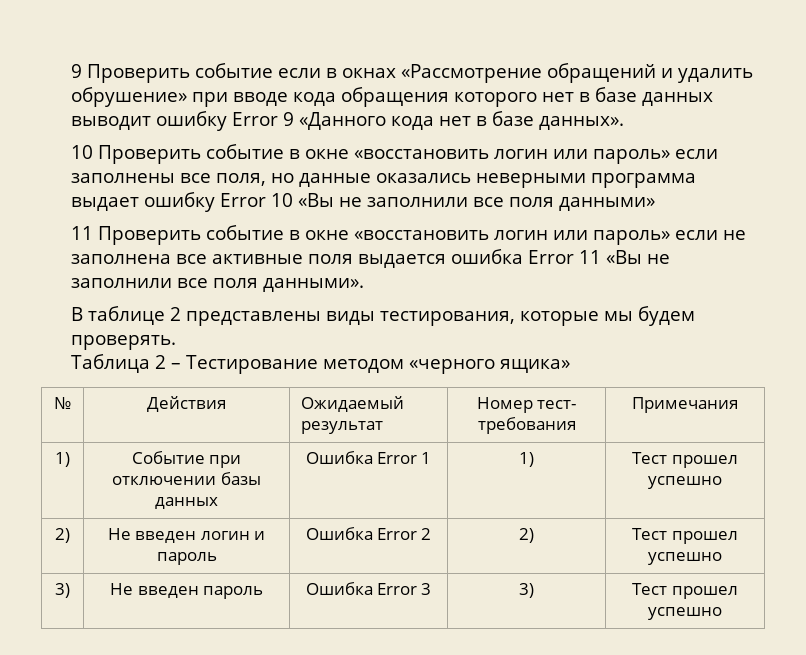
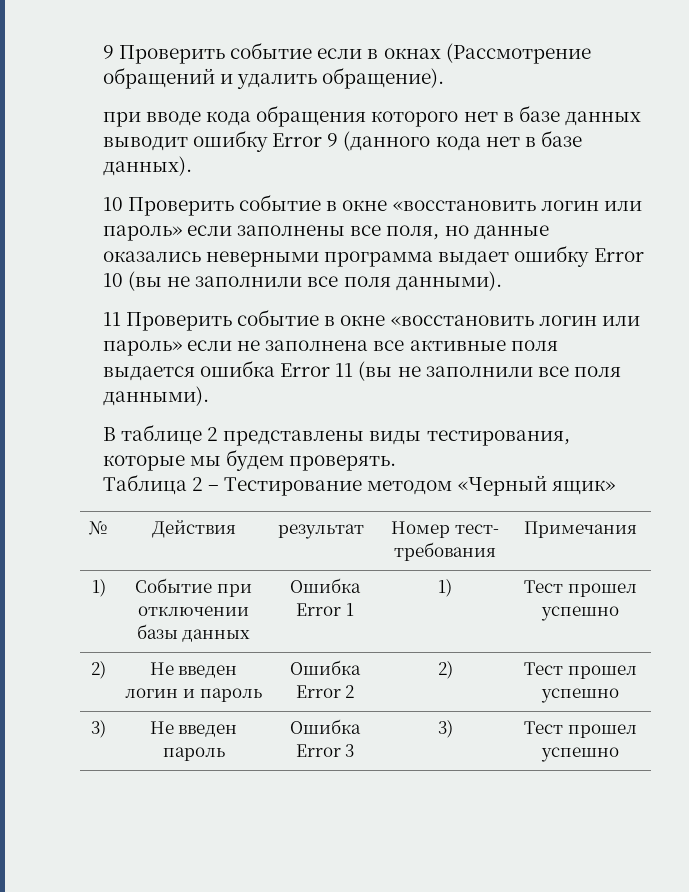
- 9 Проверить событие если в окнах «Рассмотрение обращений и удалить обрушение» при вводе кода обращения которого нет в базе данных выводит ошибку Error 9 «Данного кода нет в базе данных».
+ 9 Проверить событие если в окнах (Рассмотрение обращений и удалить обращение).
+ при вводе кода обращения которого нет в базе данных выводит ошибку Error 9 (данного кода нет в базе данных).
- 10 Проверить событие в окне «восстановить логин или пароль» если заполнены все поля, но данные оказались неверными программа выдает ошибку Error 10 «Вы не заполнили все поля данными»
+ 10 Проверить событие в окне «восстановить логин или пароль» если заполнены все поля, но данные оказались неверными программа выдает ошибку Error 10 (вы не заполнили все поля данными).
- 11 Проверить событие в окне «восстановить логин или пароль» если не заполнена все активные поля выдается ошибка Error 11 «Вы не заполнили все поля данными».
+ 11 Проверить событие в окне «восстановить логин или пароль» если не заполнена все активные поля выдается ошибка Error 11 (вы не заполнили все поля данными).
- Таблица 2 – Тестирование методом «черного ящика»
+ Таблица 2 – Тестирование методом «Черный ящик»
- № | Действия | Ожидаемый результат | Номер тест- требования | Примечания
+ № | Действия | результат | Номер тест- требования | Примечания

